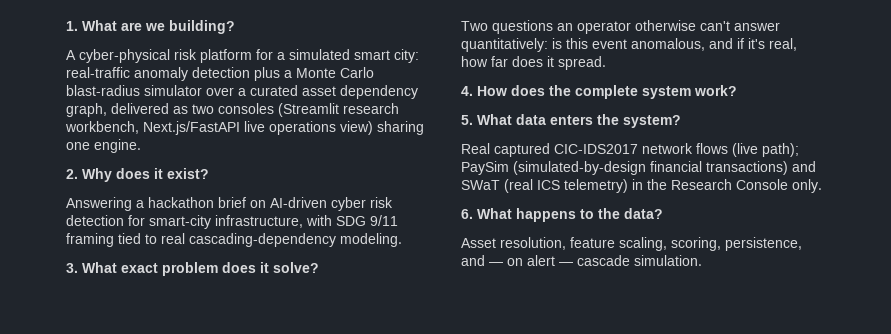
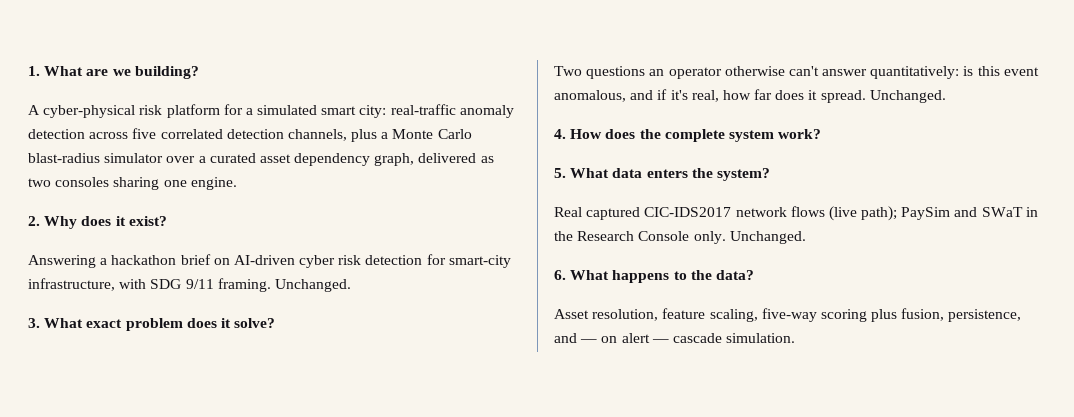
- A cyber-physical risk platform for a simulated smart city: real-traffic anomaly detection plus a Monte Carlo blast-radius simulator over a curated asset dependency graph, delivered as two consoles (Streamlit research workbench, Next.js/FastAPI live operations view) sharing one engine.
+ A cyber-physical risk platform for a simulated smart city: real-traffic anomaly detection across five correlated detection channels, plus a Monte Carlo blast-radius simulator over a curated asset dependency graph, delivered as two consoles sharing one engine.
- Answering a hackathon brief on AI-driven cyber risk detection for smart-city infrastructure, with SDG 9/11 framing tied to real cascading-dependency modeling.
+ Answering a hackathon brief on AI-driven cyber risk detection for smart-city infrastructure, with SDG 9/11 framing. Unchanged.
- Two questions an operator otherwise can't answer quantitatively: is this event anomalous, and if it's real, how far does it spread.
+ Two questions an operator otherwise can't answer quantitatively: is this event anomalous, and if it's real, how far does it spread. Unchanged.
- Real captured CIC-IDS2017 network flows (live path); PaySim (simulated-by-design financial transactions) and SWaT (real ICS telemetry) in the Research Console only.
+ Real captured CIC-IDS2017 network flows (live path); PaySim and SWaT in the Research Console only. Unchanged.
- Asset resolution, feature scaling, scoring, persistence, and — on alert — cascade simulation.
+ Asset resolution, feature scaling, five-way scoring plus fusion, persistence, and — on alert — cascade simulation.

